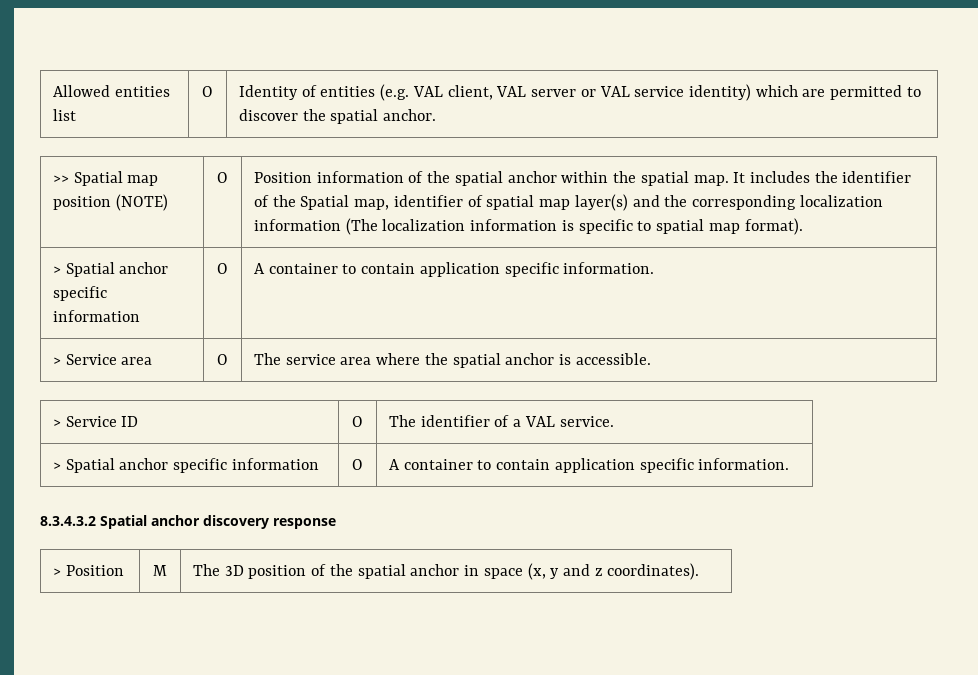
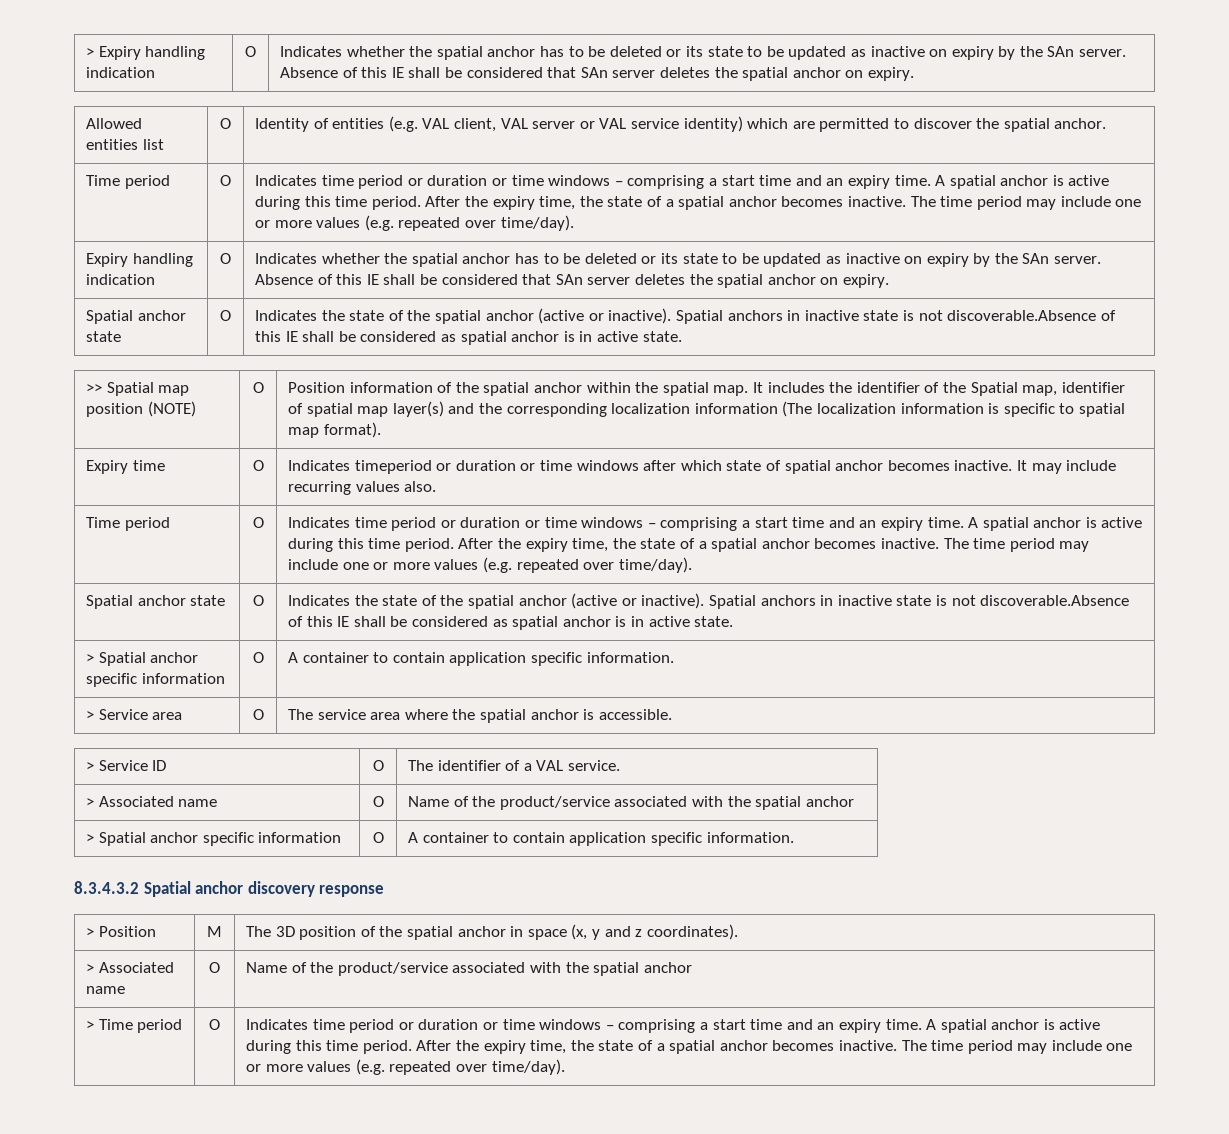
+ > Expiry handling indication | O | Indicates whether the spatial anchor has to be deleted or its state to be updated as inactive on expiry by the SAn server. Absence of this IE shall be considered that SAn server deletes the spatial anchor on expiry.
  Allowed entities list | O | Identity of entities (e.g. VAL client, VAL server or VAL service identity) which are permitted to discover the spatial anchor.
+ Time period | O | Indicates time period or duration or time windows – comprising a start time and an expiry time. A spatial anchor is active during this time period. After the expiry time, the state of a spatial anchor becomes inactive. The time period may include one or more values (e.g. repeated over time/day).
+ Expiry handling indication | O | Indicates whether the spatial anchor has to be deleted or its state to be updated as inactive on expiry by the SAn server. Absence of this IE shall be considered that SAn server deletes the spatial anchor on expiry.
+ Spatial anchor state | O | Indicates the state of the spatial anchor (active or inactive). Spatial anchors in inactive state is not discoverable.Absence of this IE shall be considered as spatial anchor is in active state.
+ Expiry time | O | Indicates timeperiod or duration or time windows after which state of spatial anchor becomes inactive. It may include recurring values also.
+ Time period | O | Indicates time period or duration or time windows – comprising a start time and an expiry time. A spatial anchor is active during this time period. After the expiry time, the state of a spatial anchor becomes inactive. The time period may include one or more values (e.g. repeated over time/day).
+ Spatial anchor state | O | Indicates the state of the spatial anchor (active or inactive). Spatial anchors in inactive state is not discoverable.Absence of this IE shall be considered as spatial anchor is in active state.
  > Service ID | O | The identifier of a VAL service.
+ > Associated name | O | Name of the product/service associated with the spatial anchor
  > Position | M | The 3D position of the spatial anchor in space (x, y and z coordinates).
+ > Associated name | O | Name of the product/service associated with the spatial anchor
+ > Time period | O | Indicates time period or duration or time windows – comprising a start time and an expiry time. A spatial anchor is active during this time period. After the expiry time, the state of a spatial anchor becomes inactive. The time period may include one or more values (e.g. repeated over time/day).

